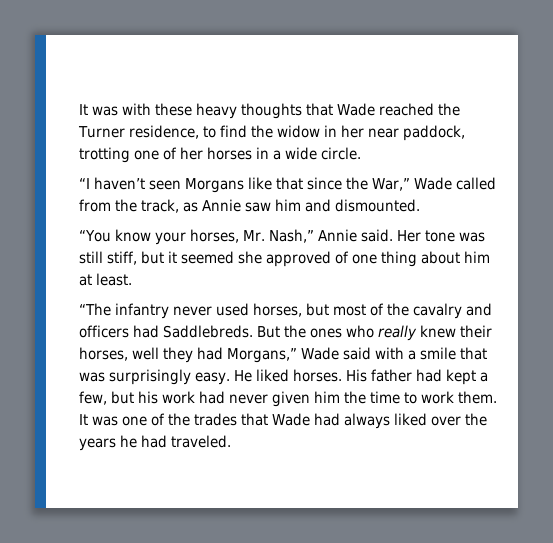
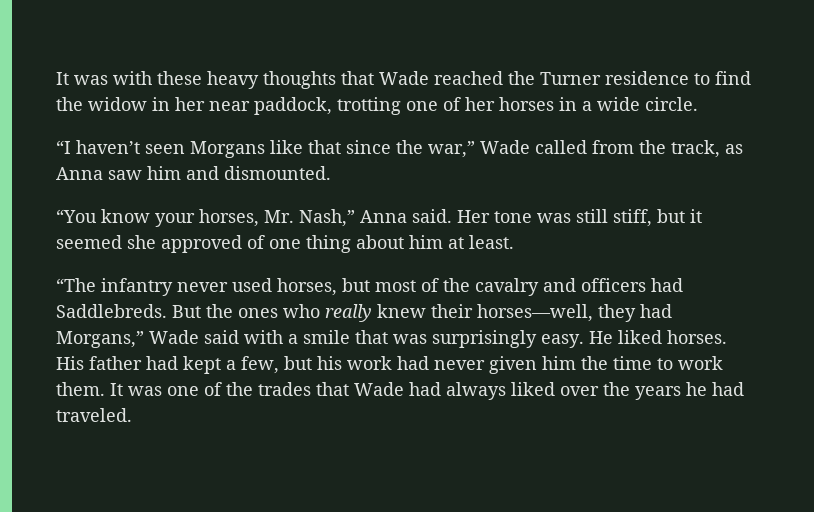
- It was with these heavy thoughts that Wade reached the Turner residence, to find the widow in her near paddock, trotting one of her horses in a wide circle.
+ It was with these heavy thoughts that Wade reached the Turner residence to find the widow in her near paddock, trotting one of her horses in a wide circle.
- “I haven’t seen Morgans like that since the War,” Wade called from the track, as Annie saw him and dismounted.
+ “I haven’t seen Morgans like that since the war,” Wade called from the track, as Anna saw him and dismounted.
- “You know your horses, Mr. Nash,” Annie said.
+ “You know your horses, Mr. Nash,” Anna said.
- But the ones who really knew their horses, well they had Morgans,” Wade said with a smile that was surprisingly easy.
+ But the ones who really knew their horses—well, they had Morgans,” Wade said with a smile that was surprisingly easy.

